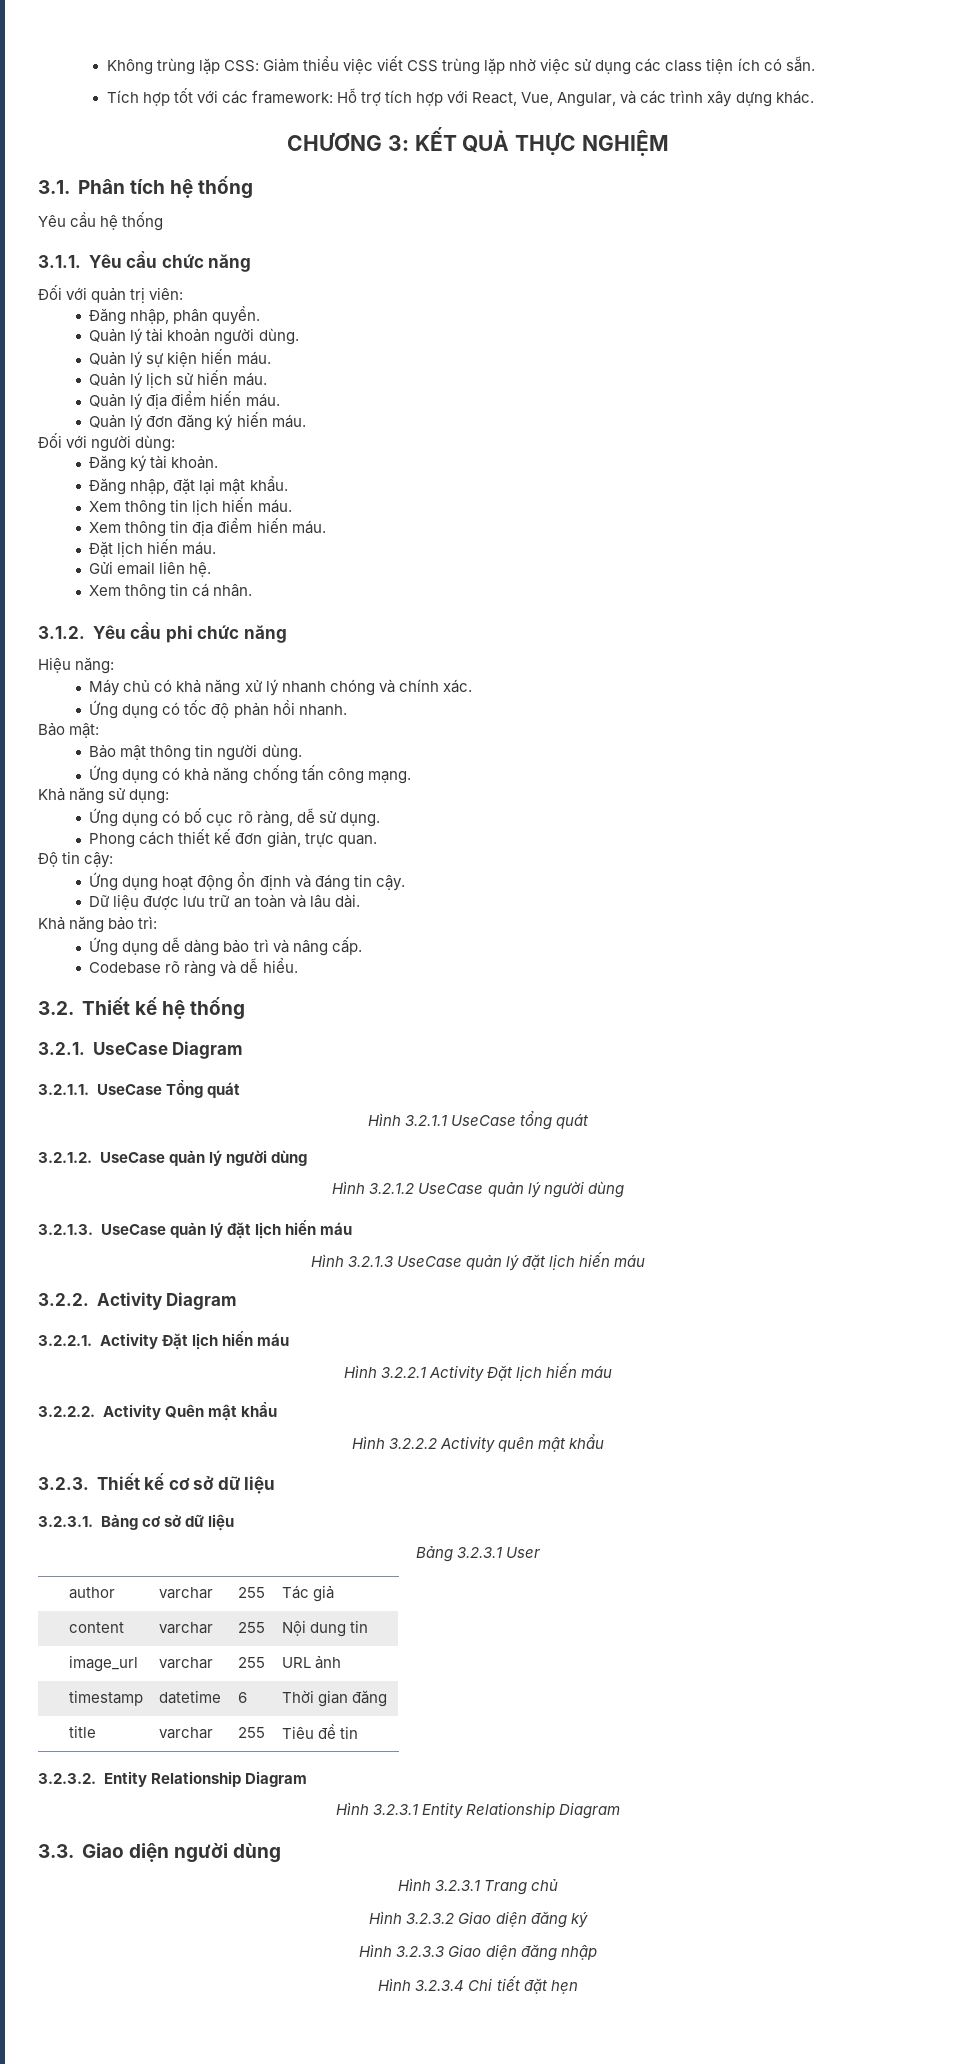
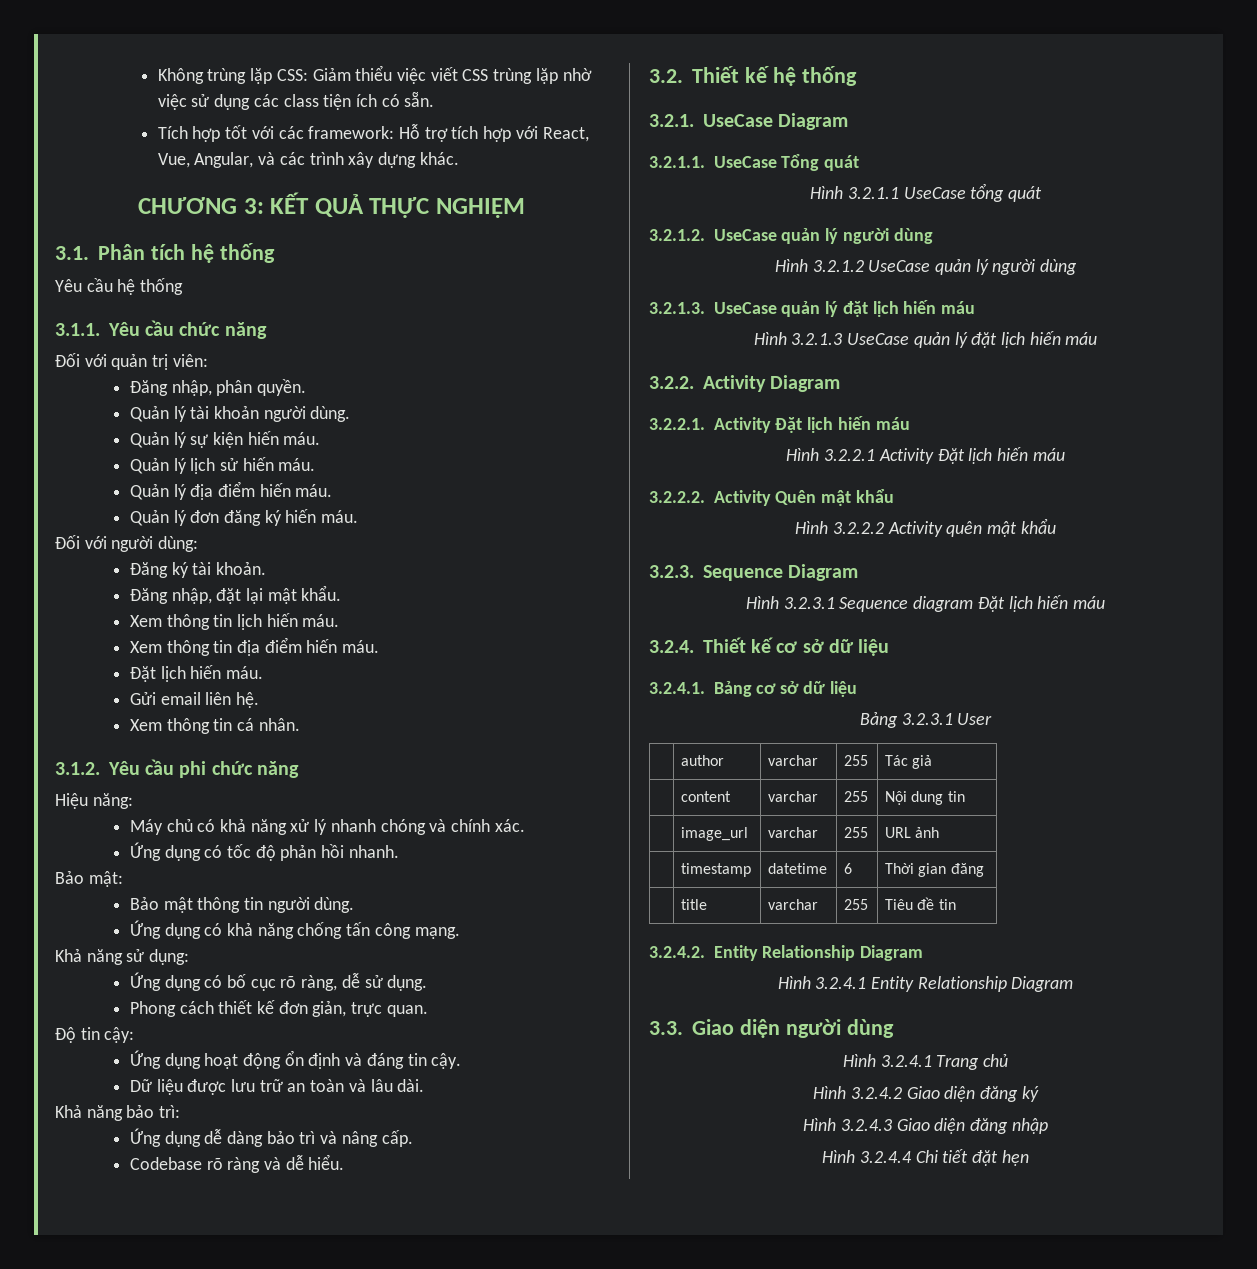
- 3.2.3. Thiết kế cơ sở dữ liệu
+ 3.2.3. Sequence Diagram
+ Hình 3.2.3.1 Sequence diagram Đặt lịch hiến máu
+ 3.2.4. Thiết kế cơ sở dữ liệu
- 3.2.3.1. Bảng cơ sở dữ liệu
+ 3.2.4.1. Bảng cơ sở dữ liệu
- 3.2.3.2. Entity Relationship Diagram
+ 3.2.4.2. Entity Relationship Diagram
- Hình 3.2.3.1 Entity Relationship Diagram
+ Hình 3.2.4.1 Entity Relationship Diagram
- Hình 3.2.3.1 Trang chủ
+ Hình 3.2.4.1 Trang chủ
- Hình 3.2.3.2 Giao diện đăng ký
+ Hình 3.2.4.2 Giao diện đăng ký
- Hình 3.2.3.3 Giao diện đăng nhập
+ Hình 3.2.4.3 Giao diện đăng nhập
- Hình 3.2.3.4 Chi tiết đặt hẹn
+ Hình 3.2.4.4 Chi tiết đặt hẹn

